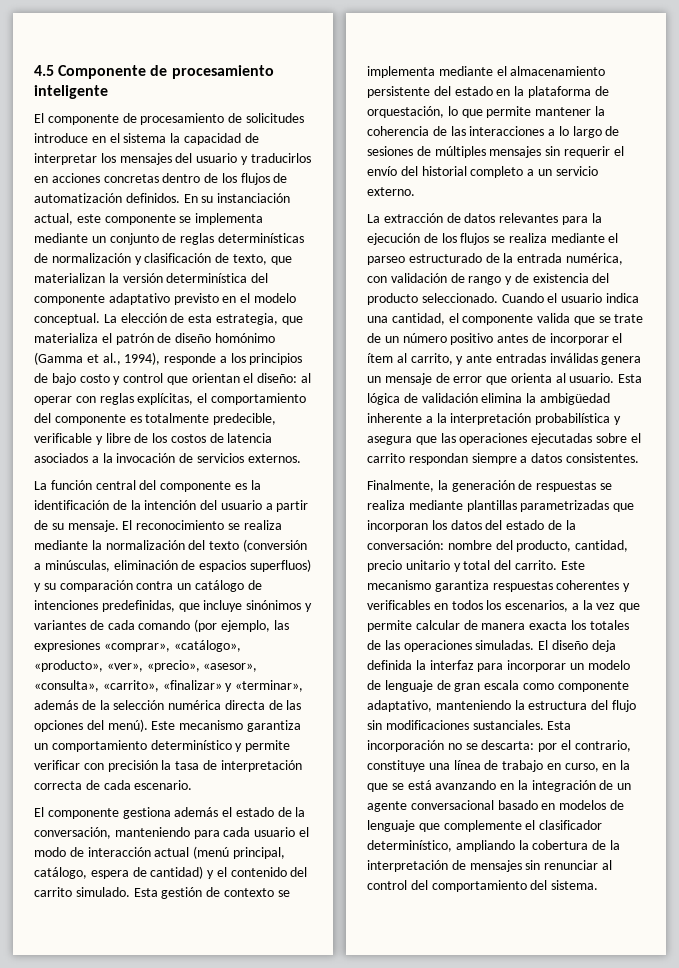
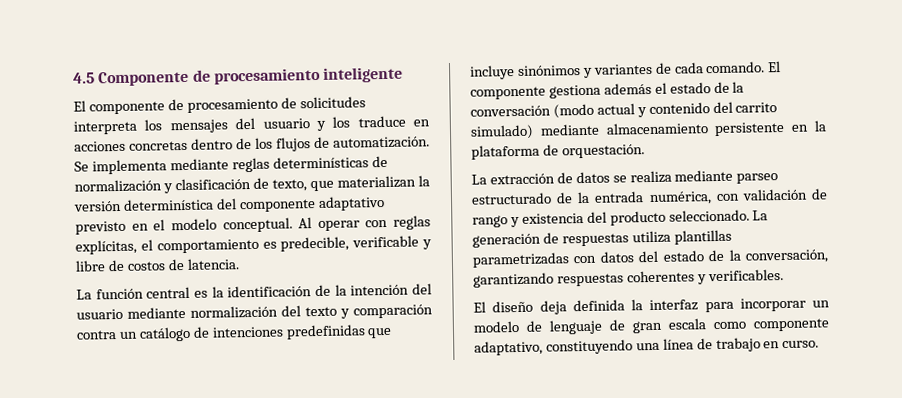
- El componente de procesamiento de solicitudes introduce en el sistema la capacidad de interpretar los mensajes del usuario y traducirlos en acciones concretas dentro de los flujos de automatización definidos. En su instanciación actual, este componente se implementa mediante un conjunto de reglas determinísticas de normalización y clasificación de texto, que materializan la versión determinística del componente adaptativo previsto en el modelo conceptual.
+ El componente de procesamiento de solicitudes interpreta los mensajes del usuario y los traduce en acciones concretas dentro de los flujos de automatización. Se implementa mediante reglas determinísticas de normalización y clasificación de texto, que materializan la versión determinística del componente adaptativo previsto en el modelo conceptual.
- La elección de esta estrategia, que materializa el patrón de diseño homónimo (Gamma et al., 1994), responde a los principios de bajo costo y control que orientan el diseño: al operar con reglas explícitas, el comportamiento del componente es totalmente predecible, verificable y libre de los costos de latencia asociados a la invocación de servicios externos.
+ Al operar con reglas explícitas, el comportamiento es predecible, verificable y libre de costos de latencia.
- La función central del componente es la identificación de la intención del usuario a partir de su mensaje. El reconocimiento se realiza mediante la normalización del texto (conversión a minúsculas, eliminación de espacios superfluos) y su comparación contra un catálogo de intenciones predefinidas, que incluye sinónimos y variantes de cada comando (por ejemplo, las expresiones «comprar», «catálogo», «producto», «ver», «precio», «asesor», «consulta», «carrito», «finalizar» y «terminar», además de la selección numérica directa de las opciones del menú). Este mecanismo garantiza un comportamiento determinístico y permite verificar con precisión la tasa de interpretación correcta de cada escenario.
- El componente gestiona además el estado de la conversación, manteniendo para cada usuario el modo de interacción actual (menú principal, catálogo, espera de cantidad) y el contenido del carrito simulado. Esta gestión de contexto se implementa mediante el almacenamiento persistente del estado en la plataforma de orquestación, lo que permite mantener la coherencia de las interacciones a lo largo de sesiones de múltiples mensajes sin requerir el envío del historial completo a un servicio externo.
- La extracción de datos relevantes para la ejecución de los flujos se realiza mediante el parseo estructurado de la entrada numérica, con validación de rango y de existencia del producto seleccionado.
+ La función central es la identificación de la intención del usuario mediante normalización del texto y comparación contra un catálogo de intenciones predefinidas que incluye sinónimos y variantes de cada comando. El componente gestiona además el estado de la conversación (modo actual y contenido del carrito simulado) mediante almacenamiento persistente en la plataforma de orquestación.
+ La extracción de datos se realiza mediante parseo estructurado de la entrada numérica, con validación de rango y existencia del producto seleccionado.
- Cuando el usuario indica una cantidad, el componente valida que se trate de un número positivo antes de incorporar el ítem al carrito, y ante entradas inválidas genera un mensaje de error que orienta al usuario. Esta lógica de validación elimina la ambigüedad inherente a la interpretación probabilística y asegura que las operaciones ejecutadas sobre el carrito respondan siempre a datos consistentes.
- Finalmente, la generación de respuestas se realiza mediante plantillas parametrizadas que incorporan los datos del estado de la conversación: nombre del producto, cantidad, precio unitario y total del carrito. Este mecanismo garantiza respuestas coherentes y verificables en todos los escenarios, a la vez que permite calcular de manera exacta los totales de las operaciones simuladas. El diseño deja definida la interfaz para incorporar un modelo de lenguaje de gran escala como componente adaptativo, manteniendo la estructura del flujo sin modificaciones sustanciales. Esta incorporación no se descarta: por el contrario, constituye una línea de trabajo en curso, en la que se está avanzando en la integración de un agente conversacional basado en modelos de lenguaje que complemente el clasificador determinístico, ampliando la cobertura de la interpretación de mensajes sin renunciar al control del comportamiento del sistema.
+ La generación de respuestas utiliza plantillas parametrizadas con datos del estado de la conversación, garantizando respuestas coherentes y verificables.
+ El diseño deja definida la interfaz para incorporar un modelo de lenguaje de gran escala como componente adaptativo, constituyendo una línea de trabajo en curso.

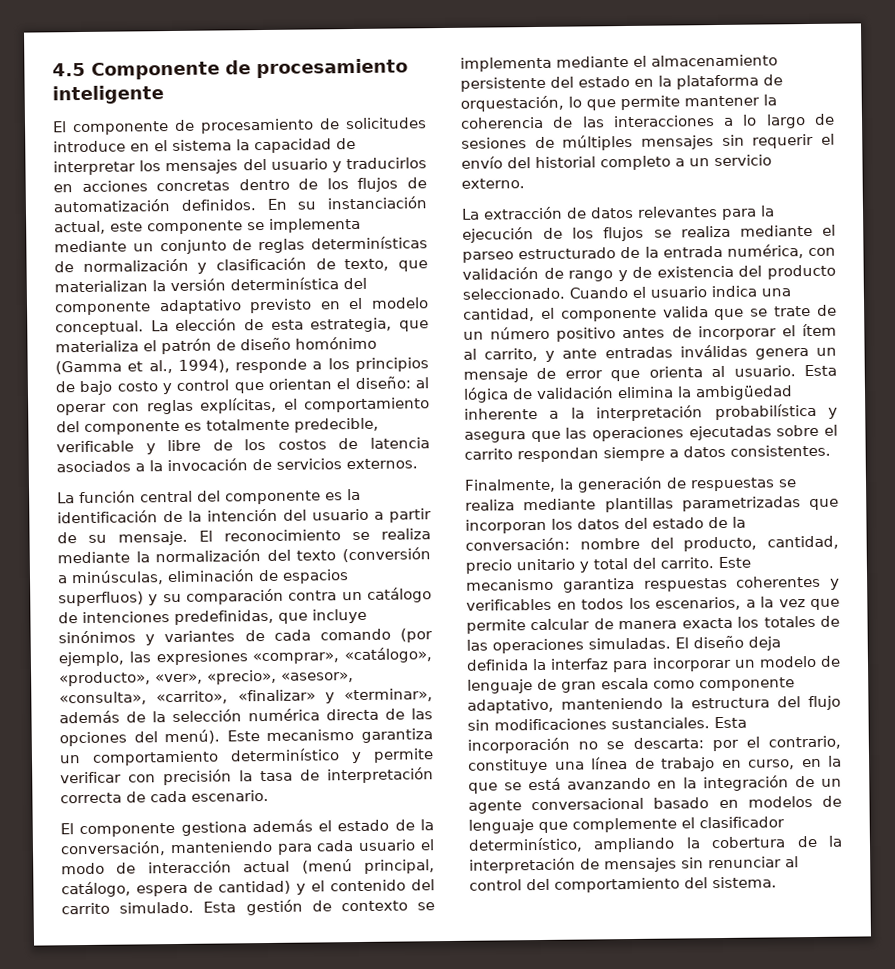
- El componente de procesamiento de solicitudes interpreta los mensajes del usuario y los traduce en acciones concretas dentro de los flujos de automatización. Se implementa mediante reglas determinísticas de normalización y clasificación de texto, que materializan la versión determinística del componente adaptativo previsto en el modelo conceptual.
+ El componente de procesamiento de solicitudes introduce en el sistema la capacidad de interpretar los mensajes del usuario y traducirlos en acciones concretas dentro de los flujos de automatización definidos. En su instanciación actual, este componente se implementa mediante un conjunto de reglas determinísticas de normalización y clasificación de texto, que materializan la versión determinística del componente adaptativo previsto en el modelo conceptual.
- Al operar con reglas explícitas, el comportamiento es predecible, verificable y libre de costos de latencia.
+ La elección de esta estrategia, que materializa el patrón de diseño homónimo (Gamma et al., 1994), responde a los principios de bajo costo y control que orientan el diseño: al operar con reglas explícitas, el comportamiento del componente es totalmente predecible, verificable y libre de los costos de latencia asociados a la invocación de servicios externos.
- La función central es la identificación de la intención del usuario mediante normalización del texto y comparación contra un catálogo de intenciones predefinidas que incluye sinónimos y variantes de cada comando. El componente gestiona además el estado de la conversación (modo actual y contenido del carrito simulado) mediante almacenamiento persistente en la plataforma de orquestación.
- La extracción de datos se realiza mediante parseo estructurado de la entrada numérica, con validación de rango y existencia del producto seleccionado.
+ La función central del componente es la identificación de la intención del usuario a partir de su mensaje. El reconocimiento se realiza mediante la normalización del texto (conversión a minúsculas, eliminación de espacios superfluos) y su comparación contra un catálogo de intenciones predefinidas, que incluye sinónimos y variantes de cada comando (por ejemplo, las expresiones «comprar», «catálogo», «producto», «ver», «precio», «asesor», «consulta», «carrito», «finalizar» y «terminar», además de la selección numérica directa de las opciones del menú). Este mecanismo garantiza un comportamiento determinístico y permite verificar con precisión la tasa de interpretación correcta de cada escenario.
+ El componente gestiona además el estado de la conversación, manteniendo para cada usuario el modo de interacción actual (menú principal, catálogo, espera de cantidad) y el contenido del carrito simulado. Esta gestión de contexto se implementa mediante el almacenamiento persistente del estado en la plataforma de orquestación, lo que permite mantener la coherencia de las interacciones a lo largo de sesiones de múltiples mensajes sin requerir el envío del historial completo a un servicio externo.
+ La extracción de datos relevantes para la ejecución de los flujos se realiza mediante el parseo estructurado de la entrada numérica, con validación de rango y de existencia del producto seleccionado.
- La generación de respuestas utiliza plantillas parametrizadas con datos del estado de la conversación, garantizando respuestas coherentes y verificables.
- El diseño deja definida la interfaz para incorporar un modelo de lenguaje de gran escala como componente adaptativo, constituyendo una línea de trabajo en curso.
+ Cuando el usuario indica una cantidad, el componente valida que se trate de un número positivo antes de incorporar el ítem al carrito, y ante entradas inválidas genera un mensaje de error que orienta al usuario. Esta lógica de validación elimina la ambigüedad inherente a la interpretación probabilística y asegura que las operaciones ejecutadas sobre el carrito respondan siempre a datos consistentes.
+ Finalmente, la generación de respuestas se realiza mediante plantillas parametrizadas que incorporan los datos del estado de la conversación: nombre del producto, cantidad, precio unitario y total del carrito. Este mecanismo garantiza respuestas coherentes y verificables en todos los escenarios, a la vez que permite calcular de manera exacta los totales de las operaciones simuladas. El diseño deja definida la interfaz para incorporar un modelo de lenguaje de gran escala como componente adaptativo, manteniendo la estructura del flujo sin modificaciones sustanciales. Esta incorporación no se descarta: por el contrario, constituye una línea de trabajo en curso, en la que se está avanzando en la integración de un agente conversacional basado en modelos de lenguaje que complemente el clasificador determinístico, ampliando la cobertura de la interpretación de mensajes sin renunciar al control del comportamiento del sistema.

